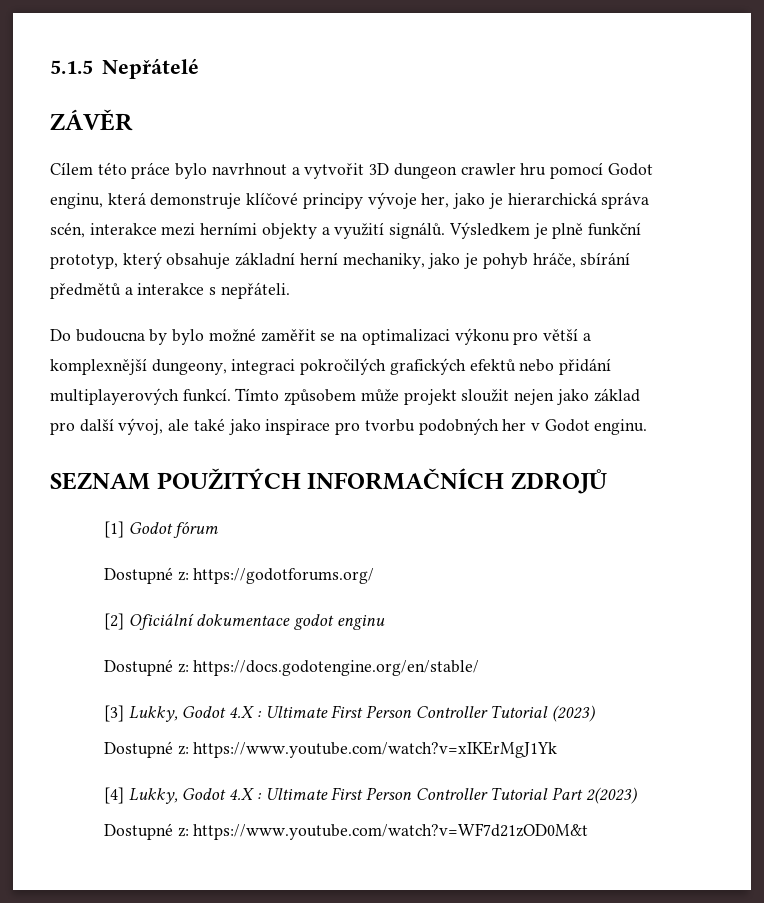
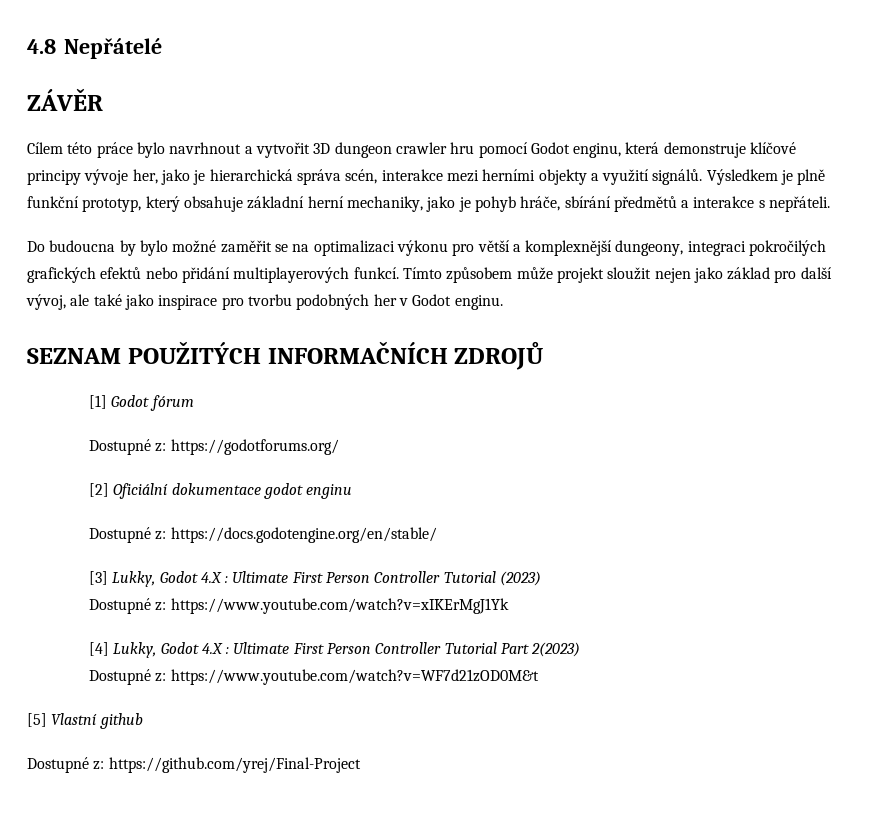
- 5.1.5 Nepřátelé
+ 4.8 Nepřátelé
+ [5] Vlastní github
+ Dostupné z: https://github.com/yrej/Final-Project

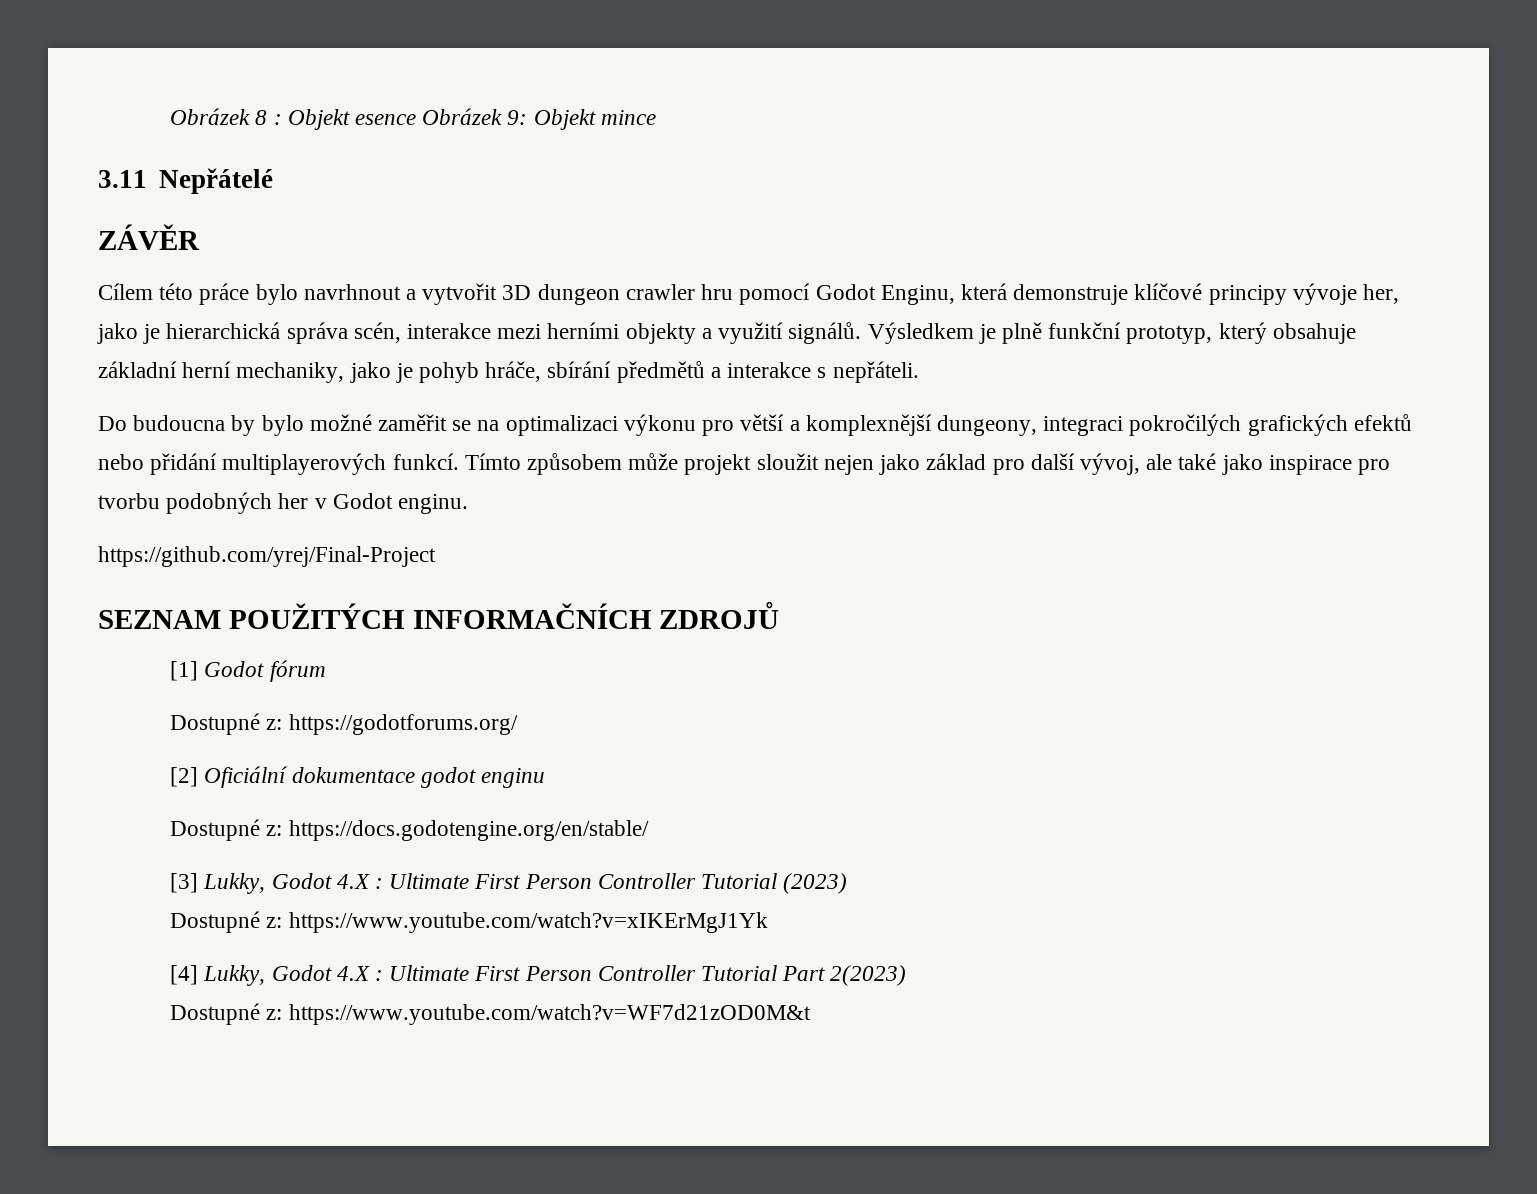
- 4.8 Nepřátelé
+ Obrázek 8 : Objekt esence Obrázek 9: Objekt mince
+ 3.11 Nepřátelé
- Cílem této práce bylo navrhnout a vytvořit 3D dungeon crawler hru pomocí Godot enginu, která demonstruje klíčové principy vývoje her, jako je hierarchická správa scén, interakce mezi herními objekty a využití signálů.
+ Cílem této práce bylo navrhnout a vytvořit 3D dungeon crawler hru pomocí Godot Enginu, která demonstruje klíčové principy vývoje her, jako je hierarchická správa scén, interakce mezi herními objekty a využití signálů.
+ https://github.com/yrej/Final-Project
- [5] Vlastní github
- Dostupné z: https://github.com/yrej/Final-Project

